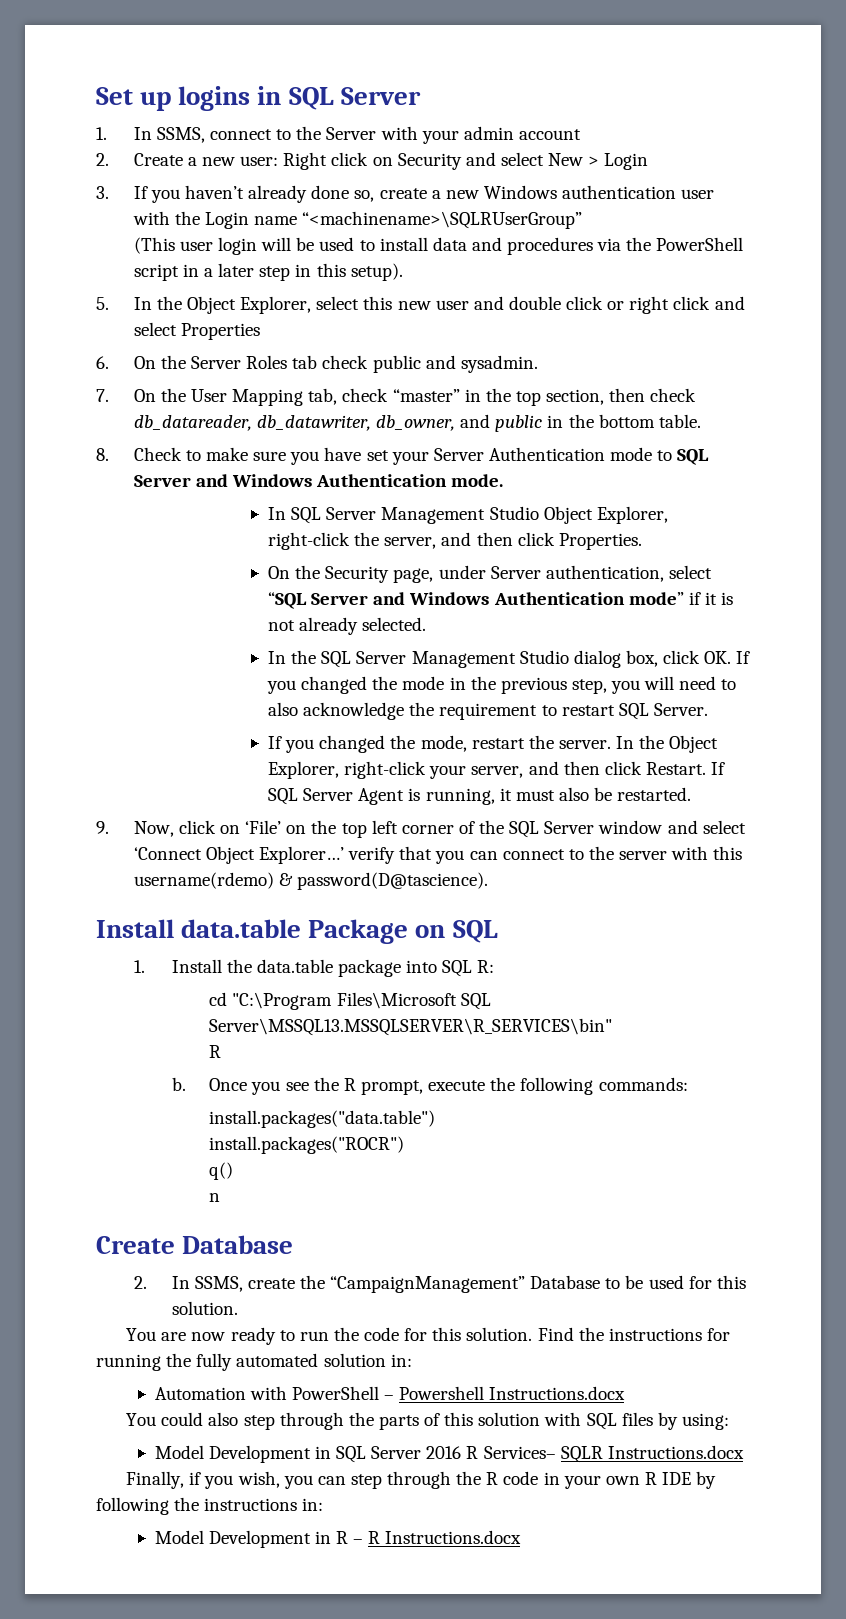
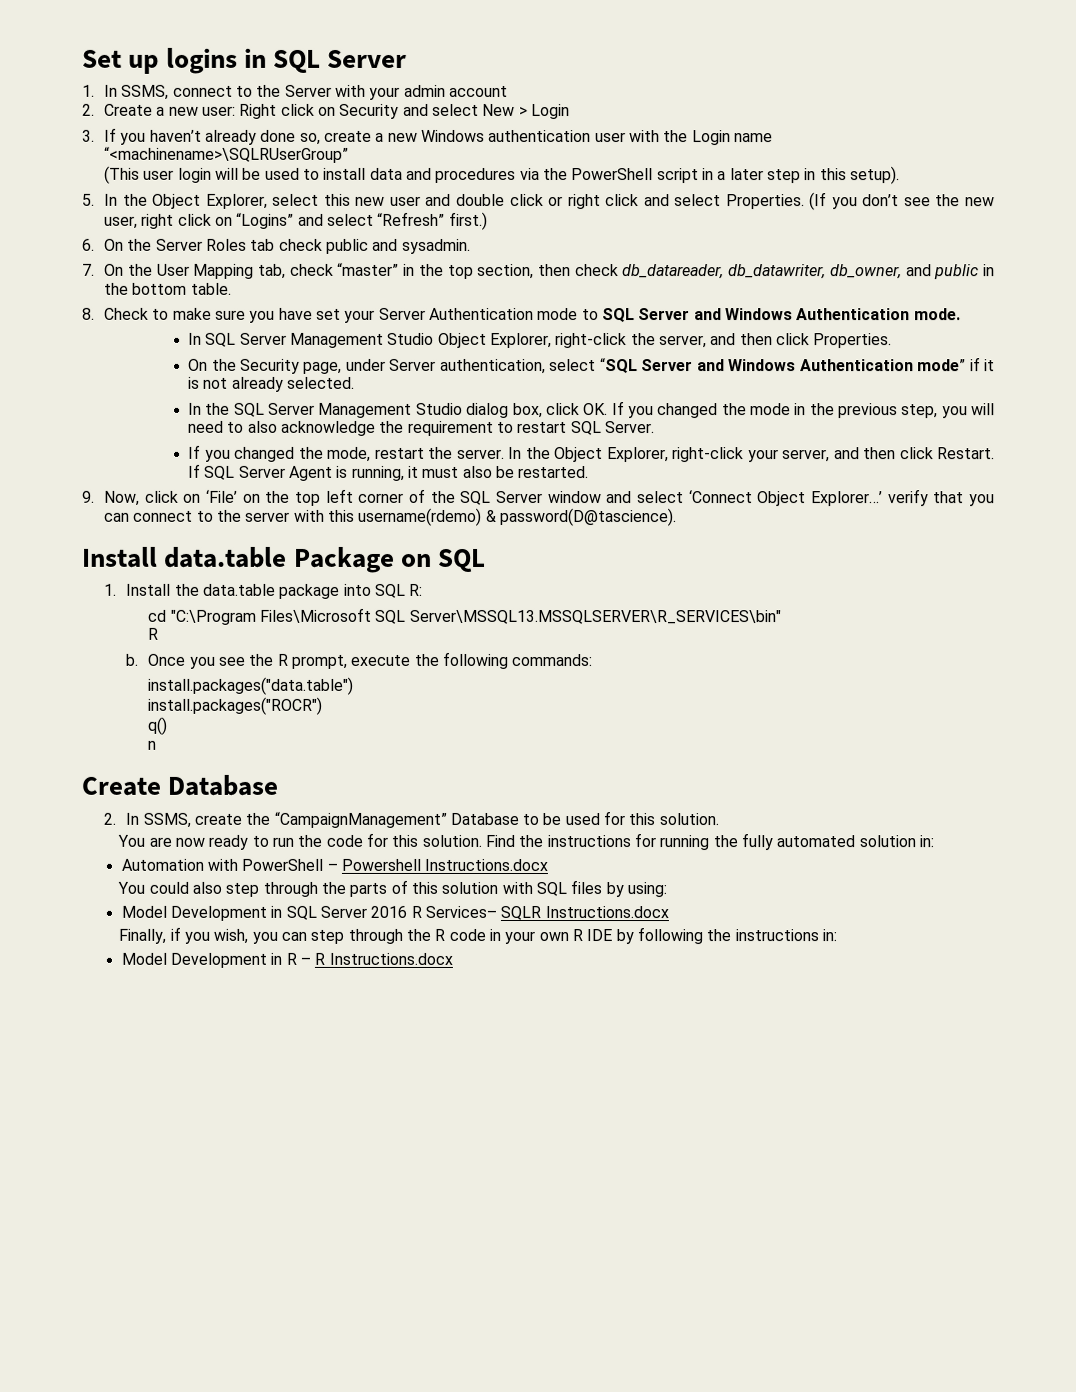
- 5. In the Object Explorer, select this new user and double click or right click and select Properties
+ 5. In the Object Explorer, select this new user and double click or right click and select Properties. (If you don’t see the new user, right click on “Logins” and select “Refresh” first.)

